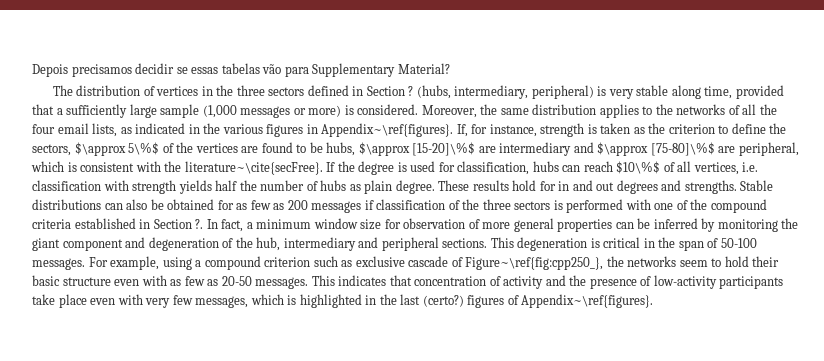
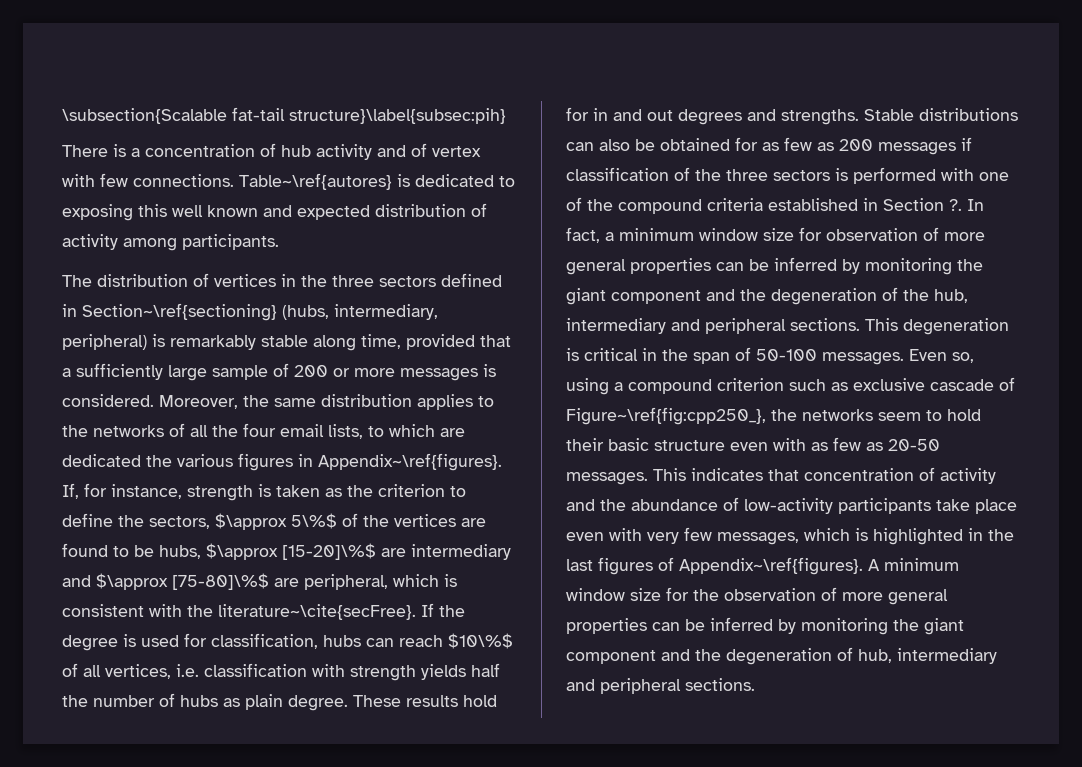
- Depois precisamos decidir se essas tabelas vão para Supplementary Material?
+ \subsection{Scalable fat-tail structure}\label{subsec:pih}
+ There is a concentration of hub activity and of vertex with few connections. Table~\ref{autores} is dedicated to exposing this well known and expected distribution of activity among participants.
- The distribution of vertices in the three sectors defined in Section ? (hubs, intermediary, peripheral) is very stable along time, provided that a sufficiently large sample (1,000 messages or more) is considered.
+ The distribution of vertices in the three sectors defined in Section~\ref{sectioning} (hubs, intermediary, peripheral) is remarkably stable along time, provided that a sufficiently large sample of 200 or more messages is considered.
- Moreover, the same distribution applies to the networks of all the four email lists, as indicated in the various figures in Appendix~\ref{figures}.
+ Moreover, the same distribution applies to the networks of all the four email lists, to which are dedicated the various figures in Appendix~\ref{figures}.
- In fact, a minimum window size for observation of more general properties can be inferred by monitoring the giant component and degeneration of the hub, intermediary and peripheral sections.
+ In fact, a minimum window size for observation of more general properties can be inferred by monitoring the giant component and the degeneration of the hub, intermediary and peripheral sections.
- For example, using a compound criterion such as exclusive cascade of Figure~\ref{fig:cpp250_}, the networks seem to hold their basic structure even with as few as 20-50 messages.
+ Even so, using a compound criterion such as exclusive cascade of Figure~\ref{fig:cpp250_}, the networks seem to hold their basic structure even with as few as 20-50 messages.
- This indicates that concentration of activity and the presence of low-activity participants take place even with very few messages, which is highlighted in the last (certo?) figures of Appendix~\ref{figures}.
+ This indicates that concentration of activity and the abundance of low-activity participants take place even with very few messages, which is highlighted in the last figures of Appendix~\ref{figures}.
+ A minimum window size for the observation of more general properties can be inferred by monitoring the giant component and the degeneration of hub, intermediary and peripheral sections.

